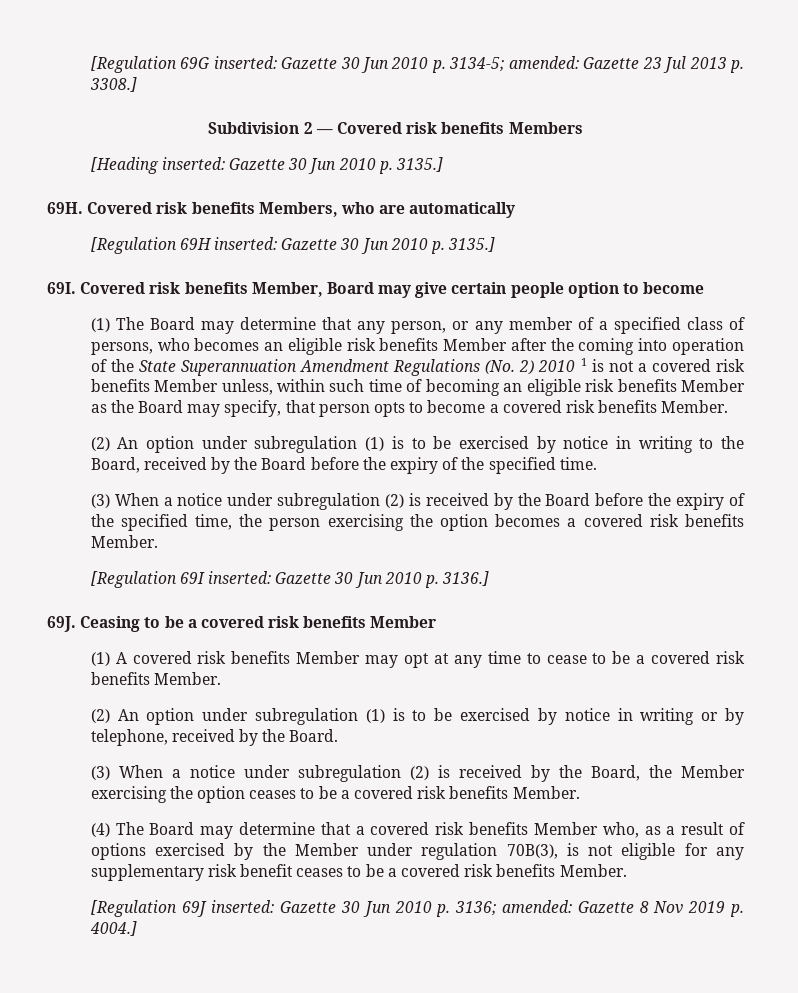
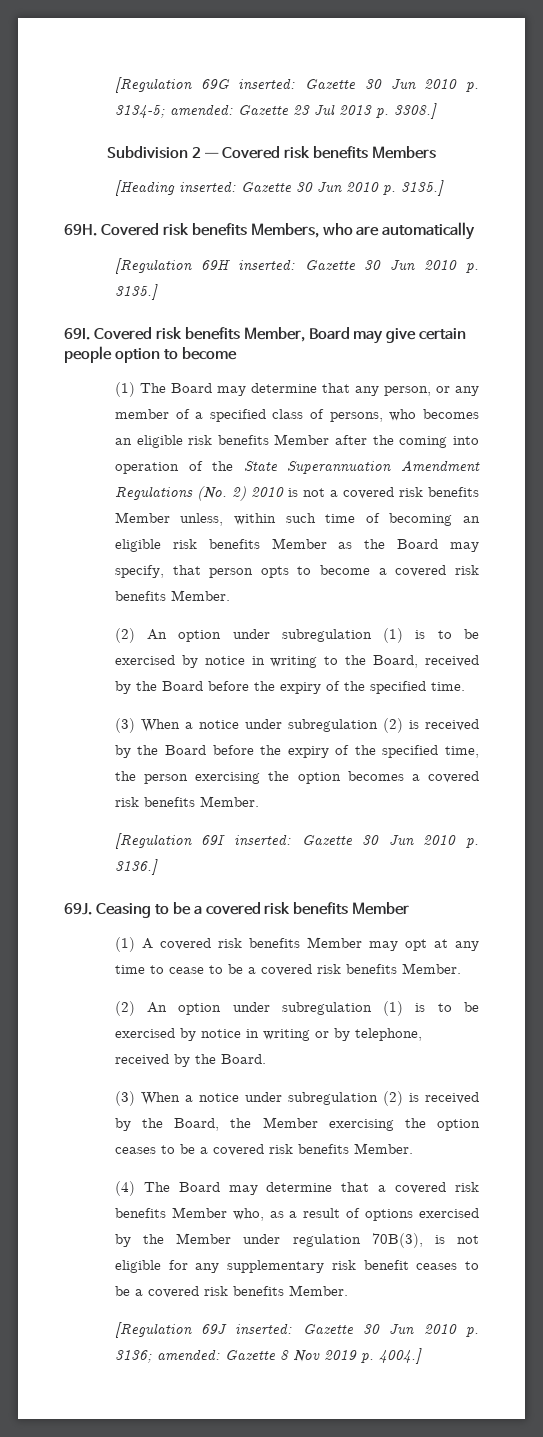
- (1) The Board may determine that any person, or any member of a specified class of persons, who becomes an eligible risk benefits Member after the coming into operation of the State Superannuation Amendment Regulations (No. 2) 2010 1 is not a covered risk benefits Member unless, within such time of becoming an eligible risk benefits Member as the Board may specify, that person opts to become a covered risk benefits Member.
+ (1) The Board may determine that any person, or any member of a specified class of persons, who becomes an eligible risk benefits Member after the coming into operation of the State Superannuation Amendment Regulations (No. 2) 2010 is not a covered risk benefits Member unless, within such time of becoming an eligible risk benefits Member as the Board may specify, that person opts to become a covered risk benefits Member.

